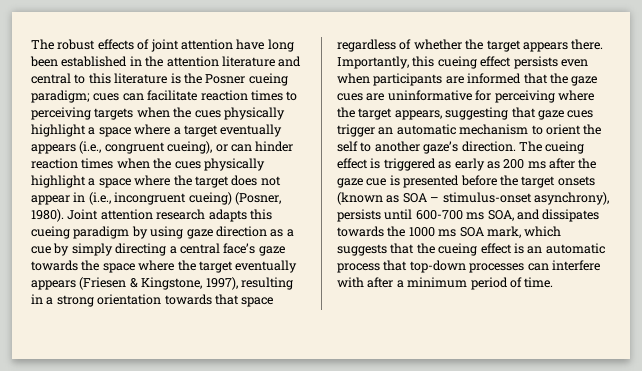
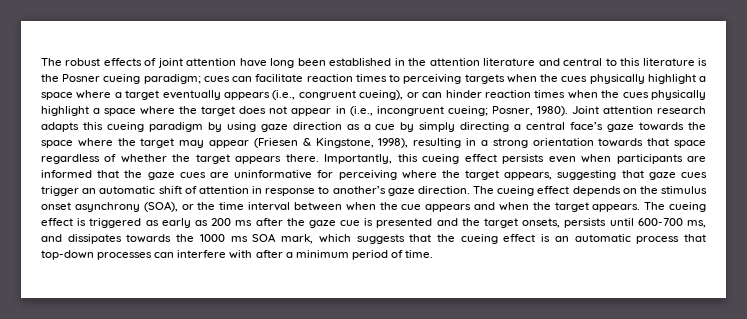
- cues can facilitate reaction times to perceiving targets when the cues physically highlight a space where a target eventually appears (i.e., congruent cueing), or can hinder reaction times when the cues physically highlight a space where the target does not appear in (i.e., incongruent cueing) (Posner, 1980).
+ cues can facilitate reaction times to perceiving targets when the cues physically highlight a space where a target eventually appears (i.e., congruent cueing), or can hinder reaction times when the cues physically highlight a space where the target does not appear in (i.e., incongruent cueing; Posner, 1980).
- Joint attention research adapts this cueing paradigm by using gaze direction as a cue by simply directing a central face’s gaze towards the space where the target eventually appears (Friesen & Kingstone, 1997), resulting in a strong orientation towards that space regardless of whether the target appears there.
+ Joint attention research adapts this cueing paradigm by using gaze direction as a cue by simply directing a central face’s gaze towards the space where the target may appear (Friesen & Kingstone, 1998), resulting in a strong orientation towards that space regardless of whether the target appears there.
- Importantly, this cueing effect persists even when participants are informed that the gaze cues are uninformative for perceiving where the target appears, suggesting that gaze cues trigger an automatic mechanism to orient the self to another gaze’s direction.
+ Importantly, this cueing effect persists even when participants are informed that the gaze cues are uninformative for perceiving where the target appears, suggesting that gaze cues trigger an automatic shift of attention in response to another’s gaze direction. The cueing effect depends on the stimulus onset asynchrony (SOA), or the time interval between when the cue appears and when the target appears.
- The cueing effect is triggered as early as 200 ms after the gaze cue is presented before the target onsets (known as SOA – stimulus-onset asynchrony), persists until 600-700 ms SOA, and dissipates towards the 1000 ms SOA mark, which suggests that the cueing effect is an automatic process that top-down processes can interfere with after a minimum period of time.
+ The cueing effect is triggered as early as 200 ms after the gaze cue is presented and the target onsets, persists until 600-700 ms, and dissipates towards the 1000 ms SOA mark, which suggests that the cueing effect is an automatic process that top-down processes can interfere with after a minimum period of time.

